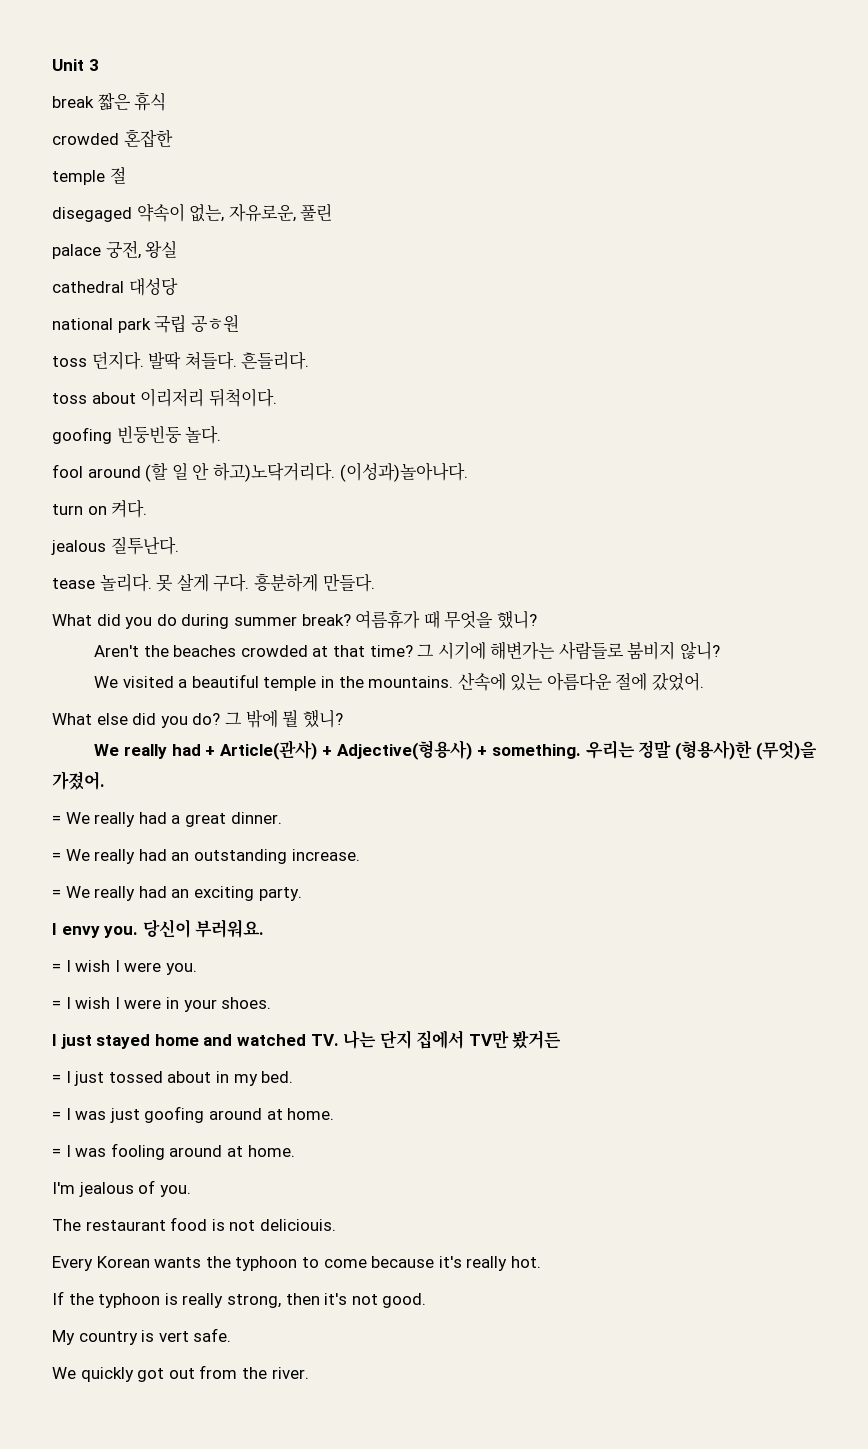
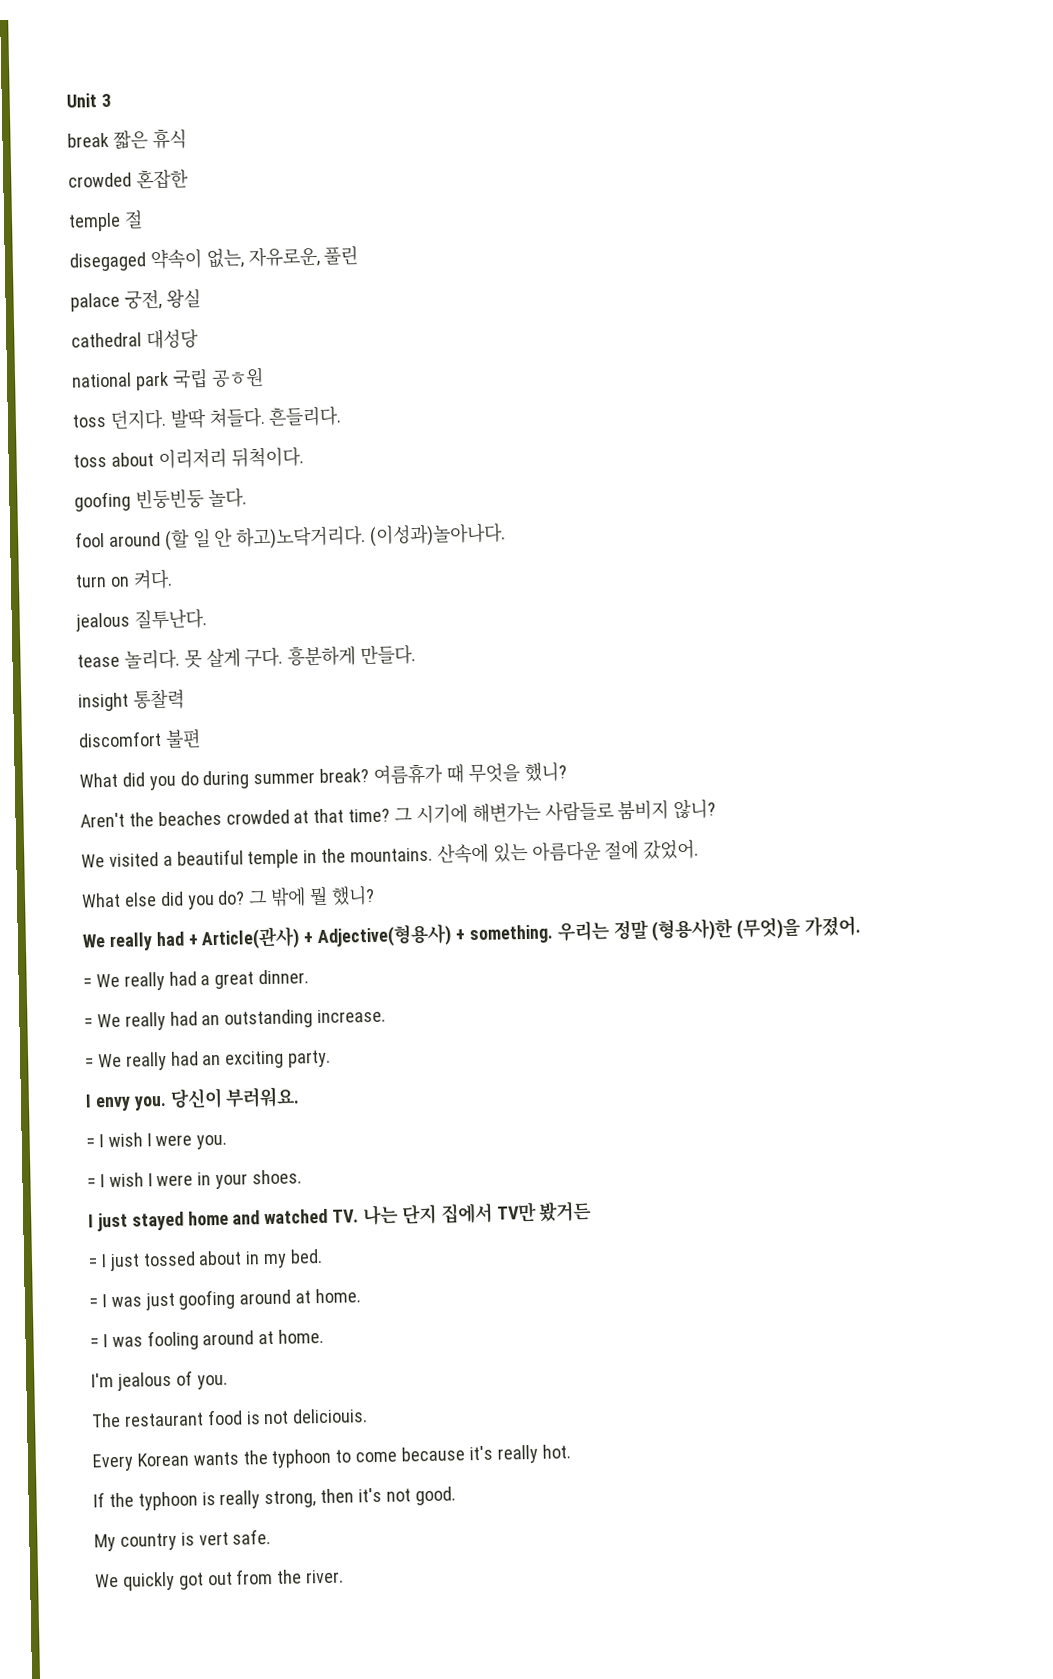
+ insight 통찰력
+ discomfort 불편

